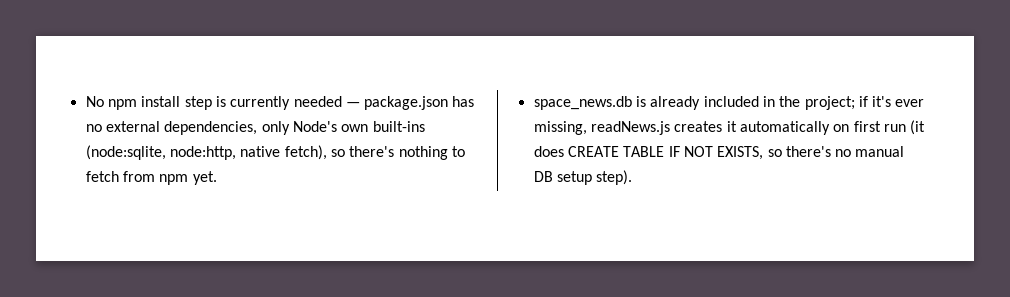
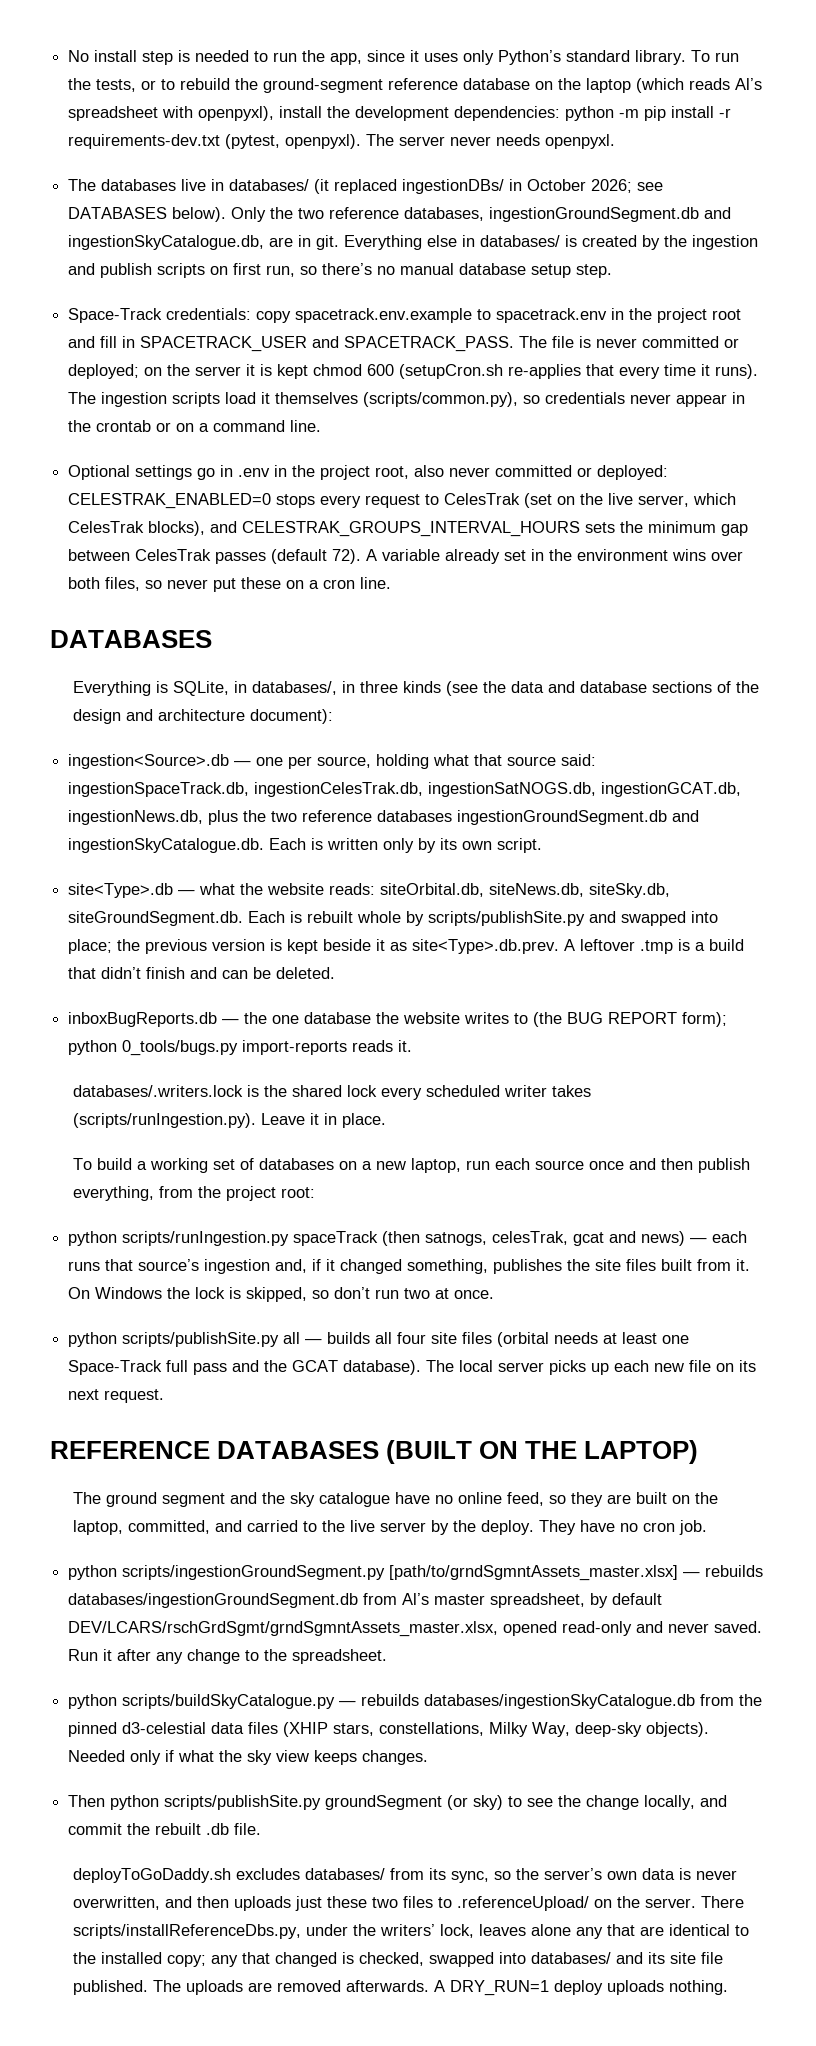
- No npm install step is currently needed — package.json has no external dependencies, only Node's own built-ins (node:sqlite, node:http, native fetch), so there's nothing to fetch from npm yet.
- space_news.db is already included in the project; if it's ever missing, readNews.js creates it automatically on first run (it does CREATE TABLE IF NOT EXISTS, so there's no manual DB setup step).
+ No install step is needed to run the app, since it uses only Python’s standard library. To run the tests, or to rebuild the ground-segment reference database on the laptop (which reads Al’s spreadsheet with openpyxl), install the development dependencies: python -m pip install -r requirements-dev.txt (pytest, openpyxl). The server never needs openpyxl.
+ The databases live in databases/ (it replaced ingestionDBs/ in October 2026; see DATABASES below). Only the two reference databases, ingestionGroundSegment.db and ingestionSkyCatalogue.db, are in git. Everything else in databases/ is created by the ingestion and publish scripts on first run, so there’s no manual database setup step.
+ Space-Track credentials: copy spacetrack.env.example to spacetrack.env in the project root and fill in SPACETRACK_USER and SPACETRACK_PASS. The file is never committed or deployed; on the server it is kept chmod 600 (setupCron.sh re-applies that every time it runs). The ingestion scripts load it themselves (scripts/common.py), so credentials never appear in the crontab or on a command line.
+ Optional settings go in .env in the project root, also never committed or deployed: CELESTRAK_ENABLED=0 stops every request to CelesTrak (set on the live server, which CelesTrak blocks), and CELESTRAK_GROUPS_INTERVAL_HOURS sets the minimum gap between CelesTrak passes (default 72). A variable already set in the environment wins over both files, so never put these on a cron line.
+ DATABASES
+ Everything is SQLite, in databases/, in three kinds (see the data and database sections of the design and architecture document):
+ ingestion<Source>.db — one per source, holding what that source said: ingestionSpaceTrack.db, ingestionCelesTrak.db, ingestionSatNOGS.db, ingestionGCAT.db, ingestionNews.db, plus the two reference databases ingestionGroundSegment.db and ingestionSkyCatalogue.db. Each is written only by its own script.
+ site<Type>.db — what the website reads: siteOrbital.db, siteNews.db, siteSky.db, siteGroundSegment.db. Each is rebuilt whole by scripts/publishSite.py and swapped into place; the previous version is kept beside it as site<Type>.db.prev. A leftover .tmp is a build that didn’t finish and can be deleted.
+ inboxBugReports.db — the one database the website writes to (the BUG REPORT form); python 0_tools/bugs.py import-reports reads it.
+ databases/.writers.lock is the shared lock every scheduled writer takes (scripts/runIngestion.py). Leave it in place.
+ To build a working set of databases on a new laptop, run each source once and then publish everything, from the project root:
+ python scripts/runIngestion.py spaceTrack (then satnogs, celesTrak, gcat and news) — each runs that source’s ingestion and, if it changed something, publishes the site files built from it. On Windows the lock is skipped, so don’t run two at once.
+ python scripts/publishSite.py all — builds all four site files (orbital needs at least one Space-Track full pass and the GCAT database). The local server picks up each new file on its next request.
+ REFERENCE DATABASES (BUILT ON THE LAPTOP)
+ The ground segment and the sky catalogue have no online feed, so they are built on the laptop, committed, and carried to the live server by the deploy. They have no cron job.
+ python scripts/ingestionGroundSegment.py [path/to/grndSgmntAssets_master.xlsx] — rebuilds databases/ingestionGroundSegment.db from Al’s master spreadsheet, by default DEV/LCARS/rschGrdSgmt/grndSgmntAssets_master.xlsx, opened read-only and never saved. Run it after any change to the spreadsheet.
+ python scripts/buildSkyCatalogue.py — rebuilds databases/ingestionSkyCatalogue.db from the pinned d3-celestial data files (XHIP stars, constellations, Milky Way, deep-sky objects). Needed only if what the sky view keeps changes.
+ Then python scripts/publishSite.py groundSegment (or sky) to see the change locally, and commit the rebuilt .db file.
+ deployToGoDaddy.sh excludes databases/ from its sync, so the server’s own data is never overwritten, and then uploads just these two files to .referenceUpload/ on the server. There scripts/installReferenceDbs.py, under the writers’ lock, leaves alone any that are identical to the installed copy; any that changed is checked, swapped into databases/ and its site file published. The uploads are removed afterwards. A DRY_RUN=1 deploy uploads nothing.

